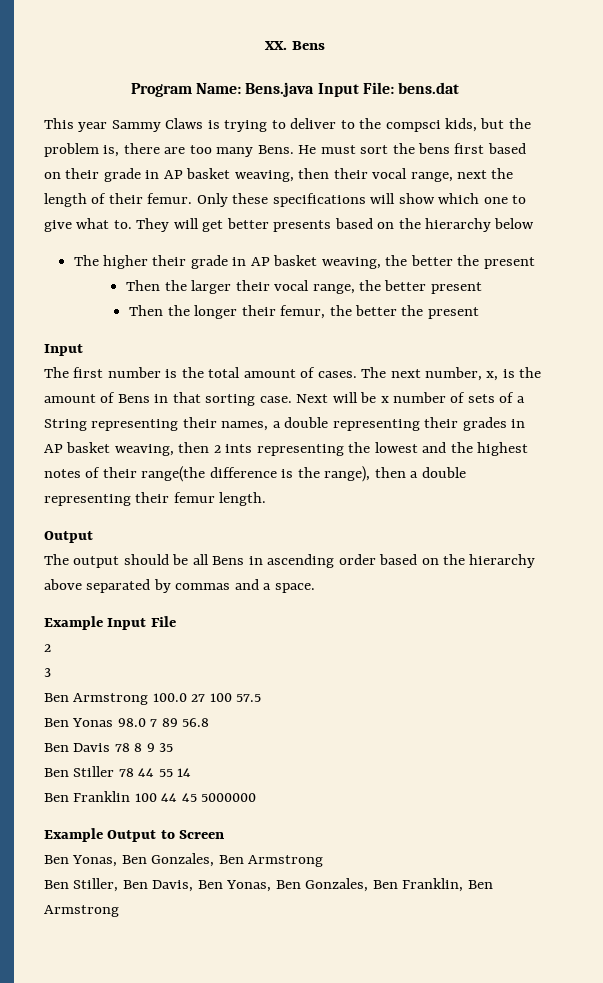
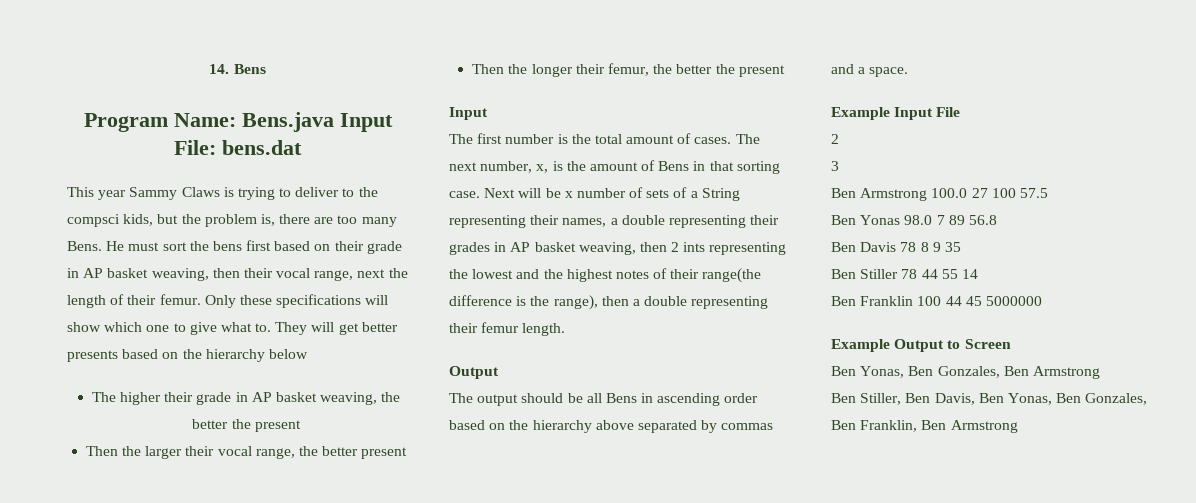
- XX. Bens
+ 14. Bens

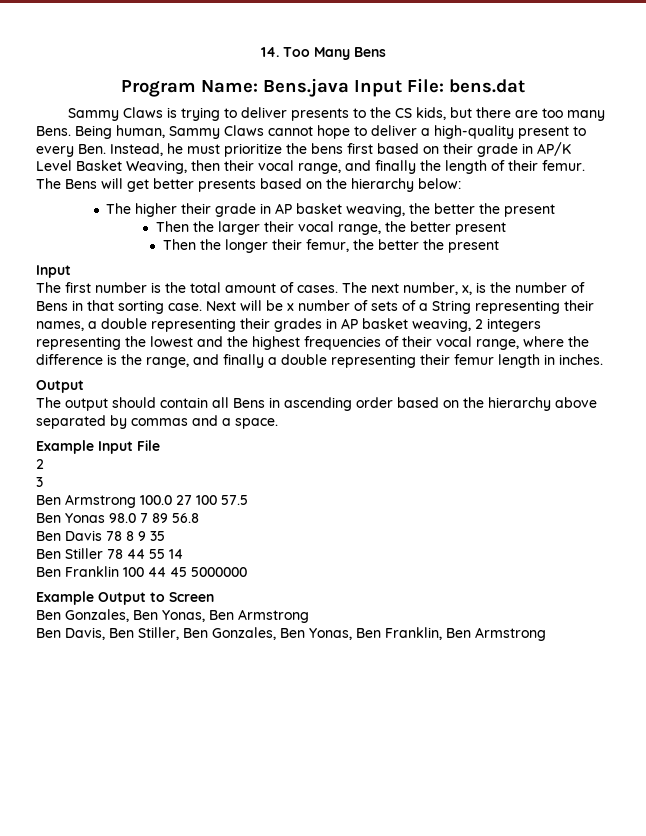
- 14. Bens
+ 14. Too Many Bens
- This year Sammy Claws is trying to deliver to the compsci kids, but the problem is, there are too many Bens.
+ Sammy Claws is trying to deliver presents to the CS kids, but there are too many Bens.
- He must sort the bens first based on their grade in AP basket weaving, then their vocal range, next the length of their femur.
+ Being human, Sammy Claws cannot hope to deliver a high-quality present to every Ben. Instead, he must prioritize the bens first based on their grade in AP/K Level Basket Weaving, then their vocal range, and finally the length of their femur.
- Only these specifications will show which one to give what to. They will get better presents based on the hierarchy below
+ The Bens will get better presents based on the hierarchy below:
- The next number, x, is the amount of Bens in that sorting case.
+ The next number, x, is the number of Bens in that sorting case.
- Next will be x number of sets of a String representing their names, a double representing their grades in AP basket weaving, then 2 ints representing the lowest and the highest notes of their range(the difference is the range), then a double representing their femur length.
+ Next will be x number of sets of a String representing their names, a double representing their grades in AP basket weaving, 2 integers representing the lowest and the highest frequencies of their vocal range, where the difference is the range, and finally a double representing their femur length in inches.
- The output should be all Bens in ascending order based on the hierarchy above separated by commas and a space.
+ The output should contain all Bens in ascending order based on the hierarchy above separated by commas and a space.
- Ben Yonas, Ben Gonzales, Ben Armstrong
+ Ben Gonzales, Ben Yonas, Ben Armstrong
- Ben Stiller, Ben Davis, Ben Yonas, Ben Gonzales, Ben Franklin, Ben Armstrong
+ Ben Davis, Ben Stiller, Ben Gonzales, Ben Yonas, Ben Franklin, Ben Armstrong

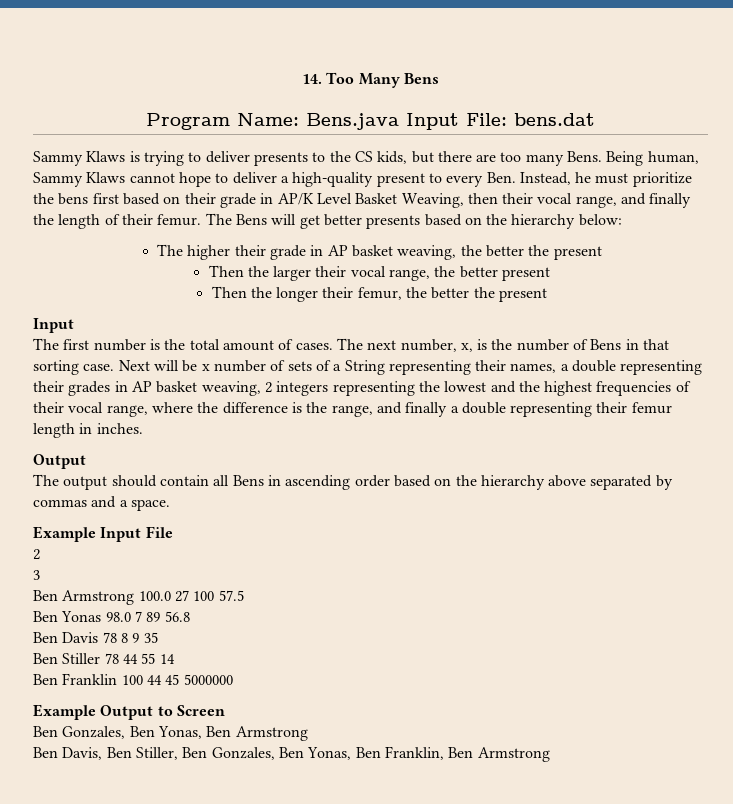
- Sammy Claws is trying to deliver presents to the CS kids, but there are too many Bens.
+ Sammy Klaws is trying to deliver presents to the CS kids, but there are too many Bens.
- Being human, Sammy Claws cannot hope to deliver a high-quality present to every Ben. Instead, he must prioritize the bens first based on their grade in AP/K Level Basket Weaving, then their vocal range, and finally the length of their femur.
+ Being human, Sammy Klaws cannot hope to deliver a high-quality present to every Ben. Instead, he must prioritize the bens first based on their grade in AP/K Level Basket Weaving, then their vocal range, and finally the length of their femur.

